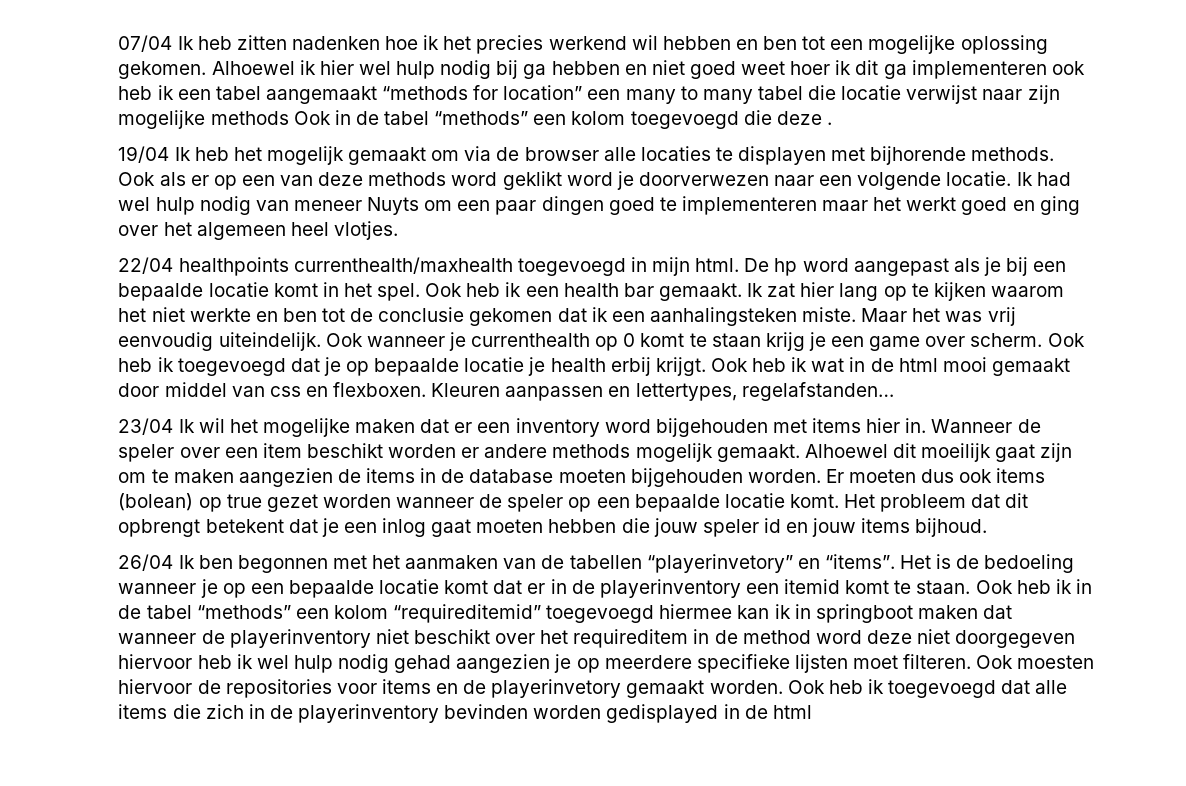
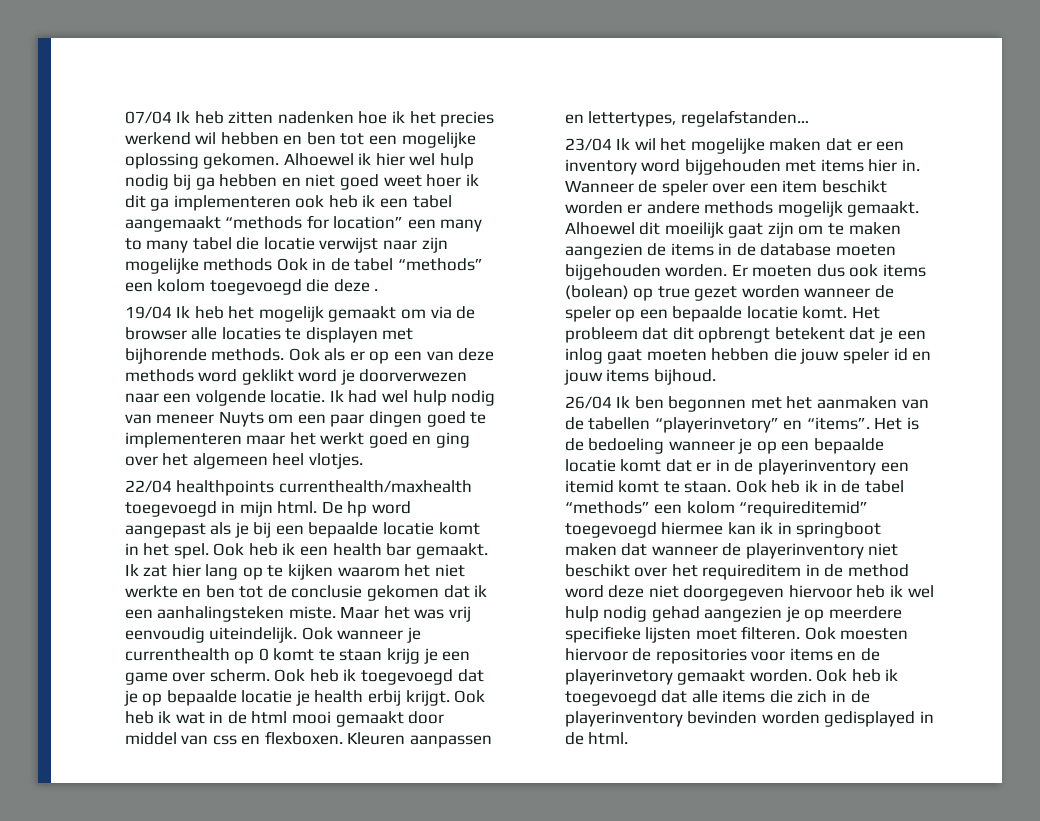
- Ook heb ik toegevoegd dat alle items die zich in de playerinventory bevinden worden gedisplayed in de html
+ Ook heb ik toegevoegd dat alle items die zich in de playerinventory bevinden worden gedisplayed in de html.

